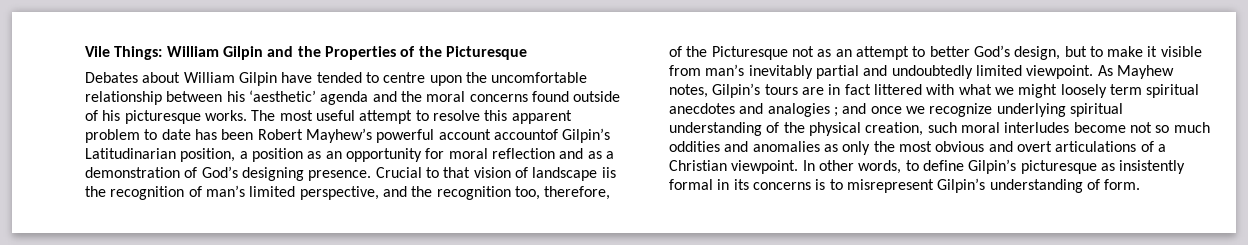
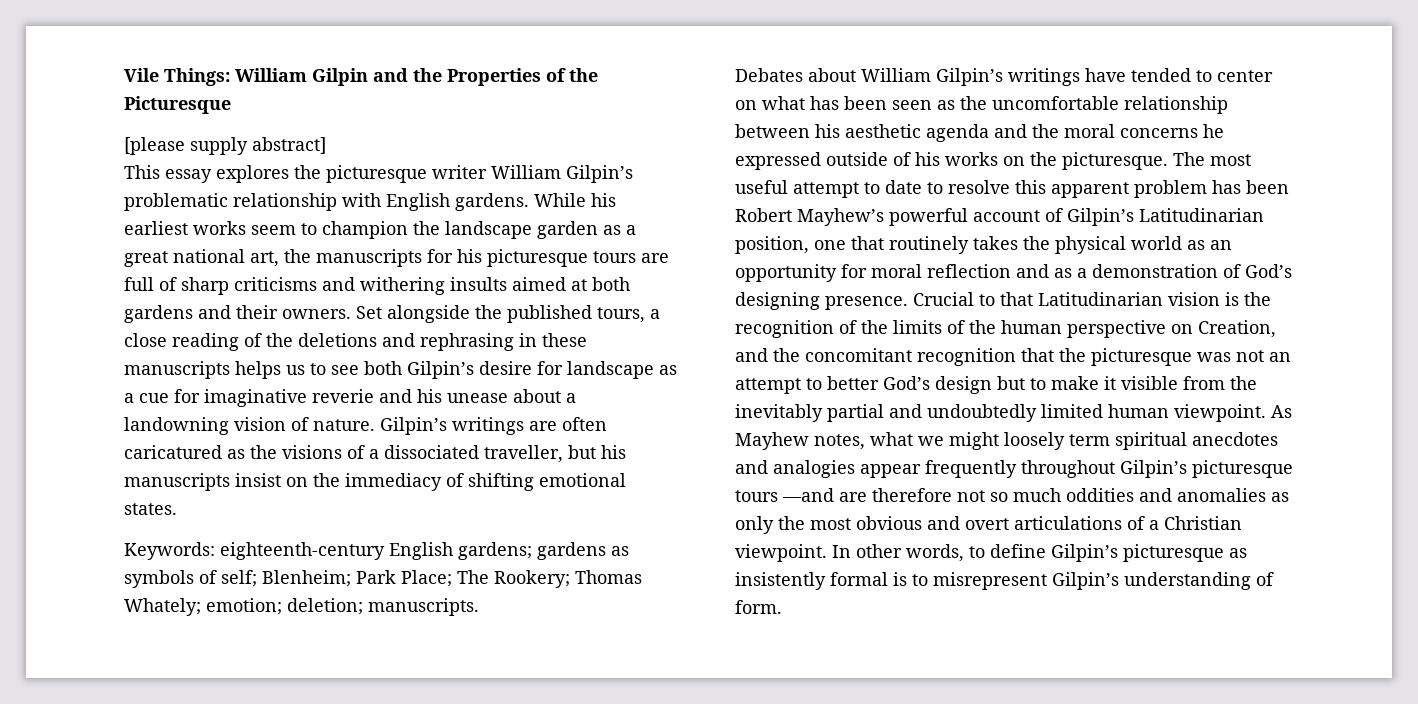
+ [please supply abstract]
+ This essay explores the picturesque writer William Gilpin’s problematic relationship with English gardens. While his earliest works seem to champion the landscape garden as a great national art, the manuscripts for his picturesque tours are full of sharp criticisms and withering insults aimed at both gardens and their owners. Set alongside the published tours, a close reading of the deletions and rephrasing in these manuscripts helps us to see both Gilpin’s desire for landscape as a cue for imaginative reverie and his unease about a landowning vision of nature. Gilpin’s writings are often caricatured as the visions of a dissociated traveller, but his manuscripts insist on the immediacy of shifting emotional states.
+ Keywords: eighteenth-century English gardens; gardens as symbols of self; Blenheim; Park Place; The Rookery; Thomas Whately; emotion; deletion; manuscripts.
- Debates about William Gilpin have tended to centre upon the uncomfortable relationship between his ‘aesthetic’ agenda and the moral concerns found outside of his picturesque works.
+ Debates about William Gilpin’s writings have tended to center on what has been seen as the uncomfortable relationship between his aesthetic agenda and the moral concerns he expressed outside of his works on the picturesque.
- The most useful attempt to resolve this apparent problem to date has been Robert Mayhew’s powerful account accountof Gilpin’s Latitudinarian position, a position as an opportunity for moral reflection and as a demonstration of God’s designing presence.
+ The most useful attempt to date to resolve this apparent problem has been Robert Mayhew’s powerful account of Gilpin’s Latitudinarian position, one that routinely takes the physical world as an opportunity for moral reflection and as a demonstration of God’s designing presence.
- Crucial to that vision of landscape iis the recognition of man’s limited perspective, and the recognition too, therefore, of the Picturesque not as an attempt to better God’s design, but to make it visible from man’s inevitably partial and undoubtedly limited viewpoint.
+ Crucial to that Latitudinarian vision is the recognition of the limits of the human perspective on Creation, and the concomitant recognition that the picturesque was not an attempt to better God’s design but to make it visible from the inevitably partial and undoubtedly limited human viewpoint.
- As Mayhew notes, Gilpin’s tours are in fact littered with what we might loosely term spiritual anecdotes and analogies ; and once we recognize underlying spiritual understanding of the physical creation, such moral interludes become not so much oddities and anomalies as only the most obvious and overt articulations of a Christian viewpoint.
+ As Mayhew notes, what we might loosely term spiritual anecdotes and analogies appear frequently throughout Gilpin’s picturesque tours —and are therefore not so much oddities and anomalies as only the most obvious and overt articulations of a Christian viewpoint.
- In other words, to define Gilpin’s picturesque as insistently formal in its concerns is to misrepresent Gilpin’s understanding of form.
+ In other words, to define Gilpin’s picturesque as insistently formal is to misrepresent Gilpin’s understanding of form.

